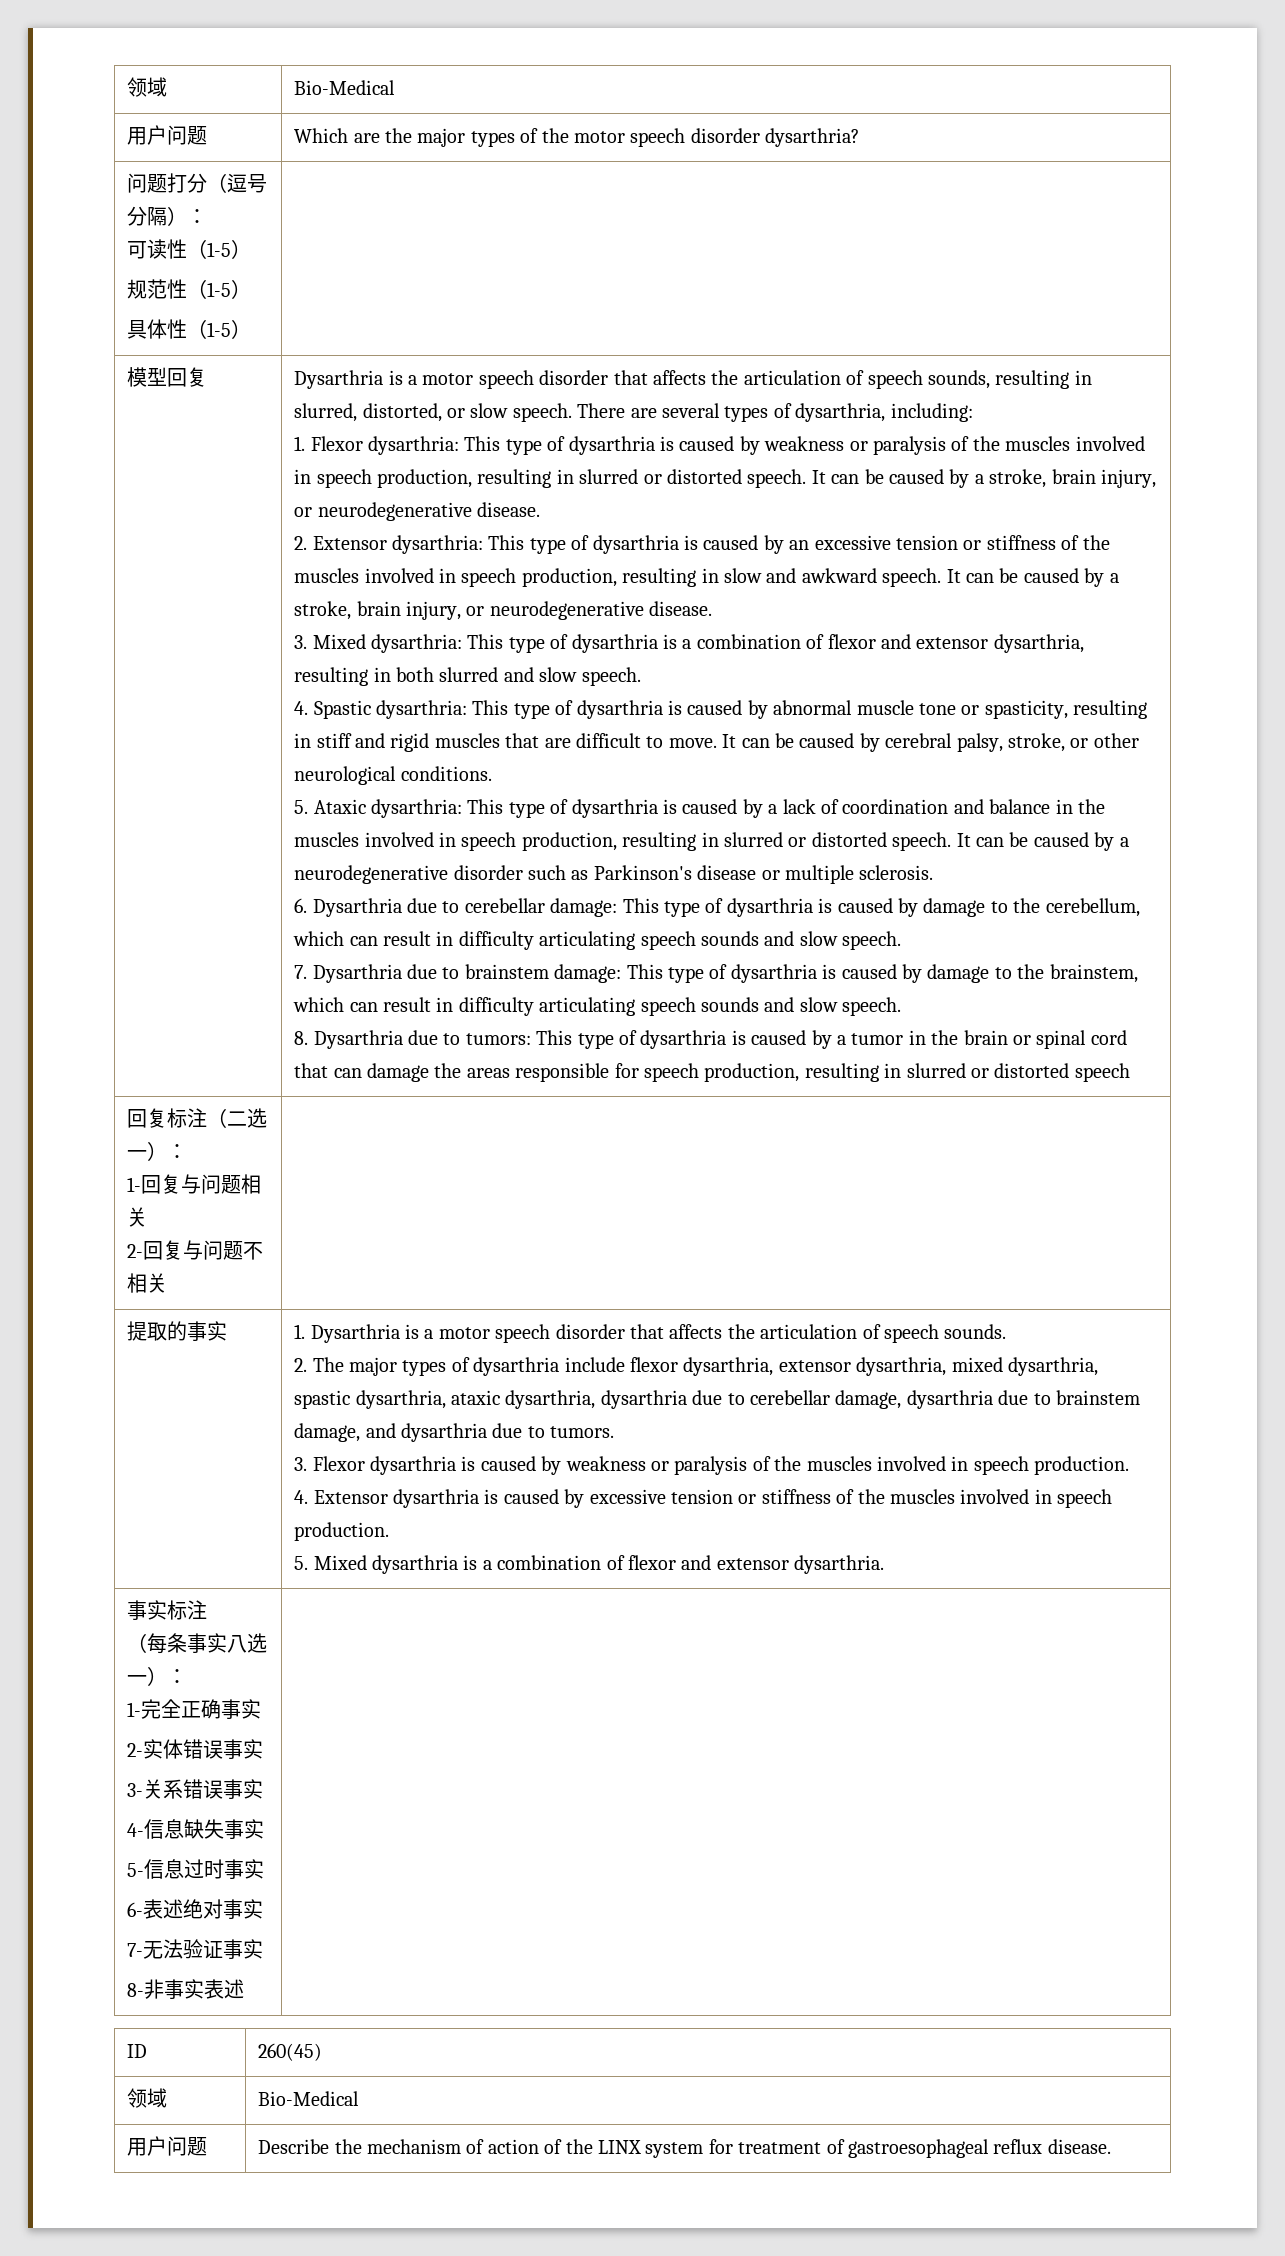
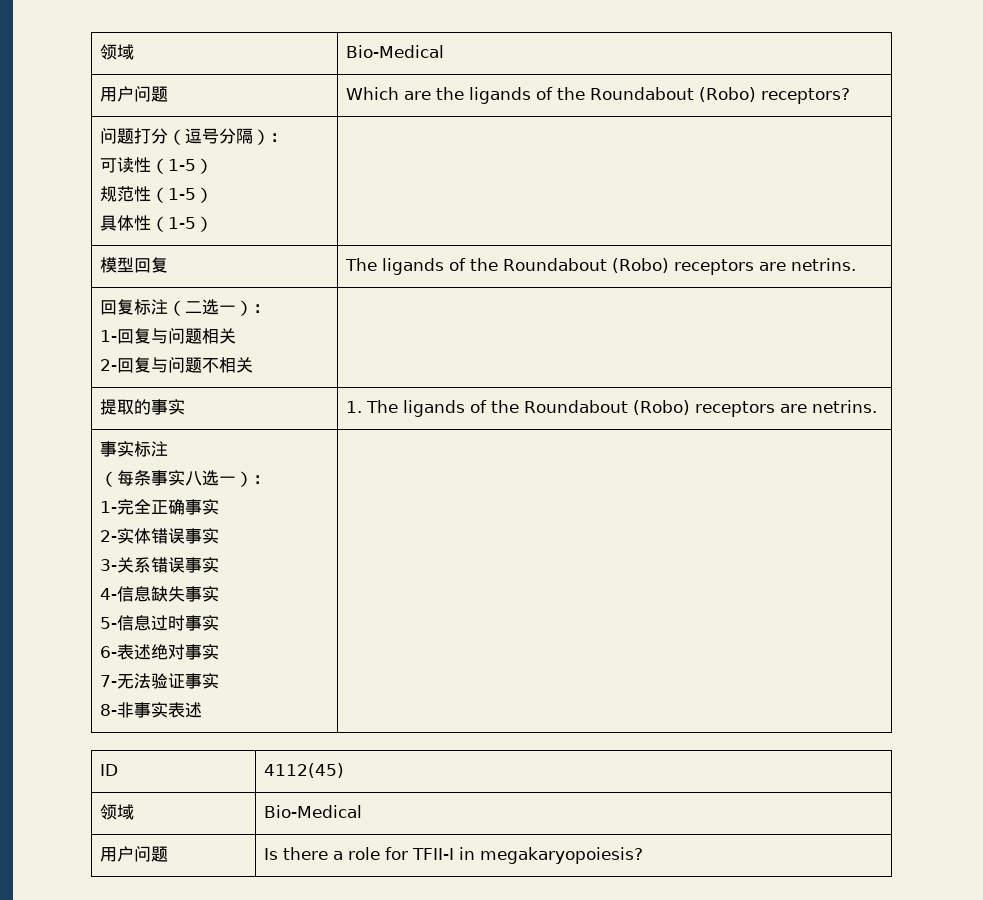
- 用户问题 | Which are the major types of the motor speech disorder dysarthria?
+ 用户问题 | Which are the ligands of the Roundabout (Robo) receptors?
- 模型回复 | Dysarthria is a motor speech disorder that affects the articulation of speech sounds, resulting in slurred, distorted, or slow speech. There are several types of dysarthria, including:
- 1. Flexor dysarthria: This type of dysarthria is caused by weakness or paralysis of the muscles involved in speech production, resulting in slurred or distorted speech. It can be caused by a stroke, brain injury, or neurodegenerative disease.
- 2. Extensor dysarthria: This type of dysarthria is caused by an excessive tension or stiffness of the muscles involved in speech production, resulting in slow and awkward speech. It can be caused by a stroke, brain injury, or neurodegenerative disease.
- 3. Mixed dysarthria: This type of dysarthria is a combination of flexor and extensor dysarthria, resulting in both slurred and slow speech.
- 4. Spastic dysarthria: This type of dysarthria is caused by abnormal muscle tone or spasticity, resulting in stiff and rigid muscles that are difficult to move. It can be caused by cerebral palsy, stroke, or other neurological conditions.
- 5. Ataxic dysarthria: This type of dysarthria is caused by a lack of coordination and balance in the muscles involved in speech production, resulting in slurred or distorted speech. It can be caused by a neurodegenerative disorder such as Parkinson's disease or multiple sclerosis.
- 6. Dysarthria due to cerebellar damage: This type of dysarthria is caused by damage to the cerebellum, which can result in difficulty articulating speech sounds and slow speech.
- 7. Dysarthria due to brainstem damage: This type of dysarthria is caused by damage to the brainstem, which can result in difficulty articulating speech sounds and slow speech.
- 8. Dysarthria due to tumors: This type of dysarthria is caused by a tumor in the brain or spinal cord that can damage the areas responsible for speech production, resulting in slurred or distorted speech
+ 模型回复 | The ligands of the Roundabout (Robo) receptors are netrins.
- 1. Dysarthria is a motor speech disorder that affects the articulation of speech sounds.
- 2. The major types of dysarthria include flexor dysarthria, extensor dysarthria, mixed dysarthria, spastic dysarthria, ataxic dysarthria, dysarthria due to cerebellar damage, dysarthria due to brainstem damage, and dysarthria due to tumors.
- 3. Flexor dysarthria is caused by weakness or paralysis of the muscles involved in speech production.
- 4. Extensor dysarthria is caused by excessive tension or stiffness of the muscles involved in speech production.
- 5. Mixed dysarthria is a combination of flexor and extensor dysarthria.
+ 1. The ligands of the Roundabout (Robo) receptors are netrins.
- ID | 260(45)
+ ID | 4112(45)
  领域 | Bio-Medical
- 用户问题 | Describe the mechanism of action of the LINX system for treatment of gastroesophageal reflux disease.
+ 用户问题 | Is there a role for TFII-I in megakaryopoiesis?

